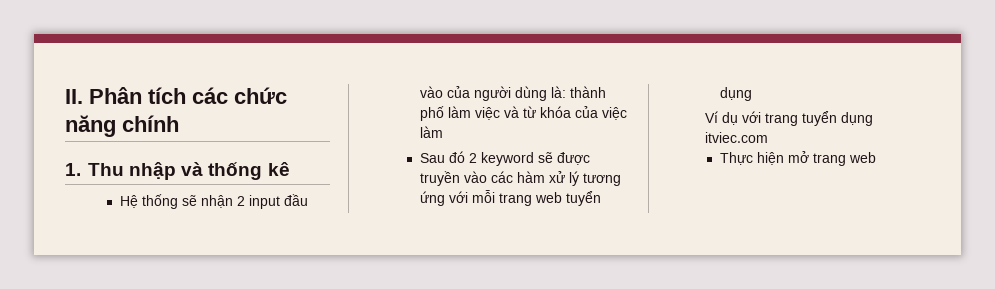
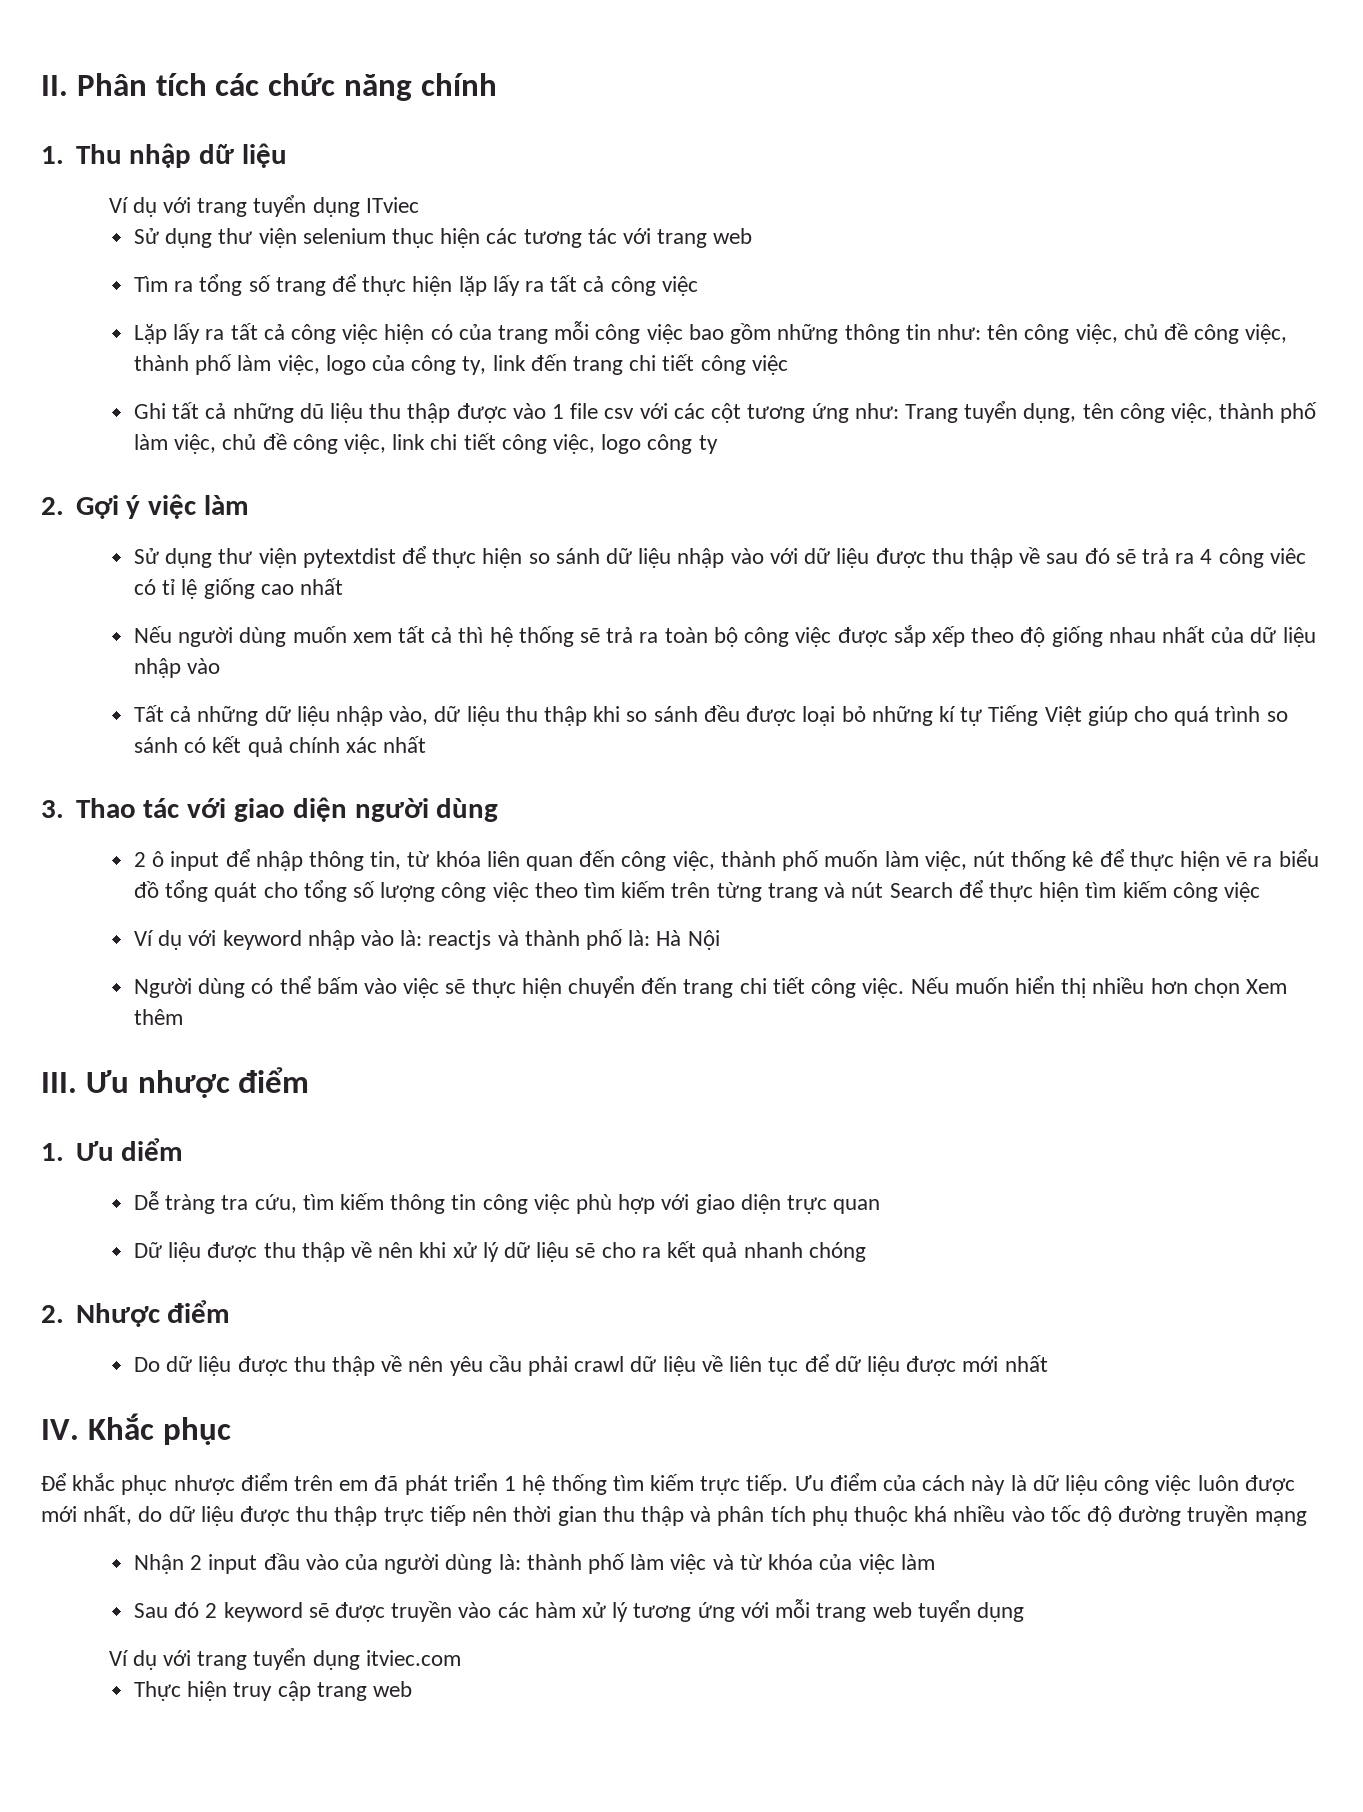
- 1. Thu nhập và thống kê
- Hệ thống sẽ nhận 2 input đầu vào của người dùng là: thành phố làm việc và từ khóa của việc làm
+ 1. Thu nhập dữ liệu
+ Ví dụ với trang tuyển dụng ITviec
+ Sử dụng thư viện selenium thục hiện các tương tác với trang web
+ Tìm ra tổng số trang để thực hiện lặp lấy ra tất cả công việc
+ Lặp lấy ra tất cả công việc hiện có của trang mỗi công việc bao gồm những thông tin như: tên công việc, chủ đề công việc, thành phố làm việc, logo của công ty, link đến trang chi tiết công việc
+ Ghi tất cả những dũ liệu thu thập được vào 1 file csv với các cột tương ứng như: Trang tuyển dụng, tên công việc, thành phố làm việc, chủ đề công việc, link chi tiết công việc, logo công ty
+ 2. Gợi ý việc làm
+ Sử dụng thư viện pytextdist để thực hiện so sánh dữ liệu nhập vào với dữ liệu được thu thập về sau đó sẽ trả ra 4 công viêc có tỉ lệ giống cao nhất
+ Nếu người dùng muốn xem tất cả thì hệ thống sẽ trả ra toàn bộ công việc được sắp xếp theo độ giống nhau nhất của dữ liệu nhập vào
+ Tất cả những dữ liệu nhập vào, dữ liệu thu thập khi so sánh đều được loại bỏ những kí tự Tiếng Việt giúp cho quá trình so sánh có kết quả chính xác nhất
+ 3. Thao tác với giao diện người dùng
+ 2 ô input để nhập thông tin, từ khóa liên quan đến công việc, thành phố muốn làm việc, nút thống kê để thực hiện vẽ ra biểu đồ tổng quát cho tổng số lượng công việc theo tìm kiếm trên từng trang và nút Search để thực hiện tìm kiếm công việc
+ Ví dụ với keyword nhập vào là: reactjs và thành phố là: Hà Nội
+ Người dùng có thể bấm vào việc sẽ thực hiện chuyển đến trang chi tiết công việc. Nếu muốn hiển thị nhiều hơn chọn Xem thêm
+ III. Ưu nhược điểm
+ 1. Ưu diểm
+ Dễ tràng tra cứu, tìm kiếm thông tin công việc phù hợp với giao diện trực quan
+ Dữ liệu được thu thập về nên khi xử lý dữ liệu sẽ cho ra kết quả nhanh chóng
+ 2. Nhược điểm
+ Do dữ liệu được thu thập về nên yêu cầu phải crawl dữ liệu về liên tục để dữ liệu được mới nhất
+ IV. Khắc phục
+ Để khắc phục nhược điểm trên em đã phát triển 1 hệ thống tìm kiếm trực tiếp. Ưu điểm của cách này là dữ liệu công việc luôn được mới nhất, do dữ liệu được thu thập trực tiếp nên thời gian thu thập và phân tích phụ thuộc khá nhiều vào tốc độ đường truyền mạng
+ Nhận 2 input đầu vào của người dùng là: thành phố làm việc và từ khóa của việc làm
- Thực hiện mở trang web
+ Thực hiện truy cập trang web

